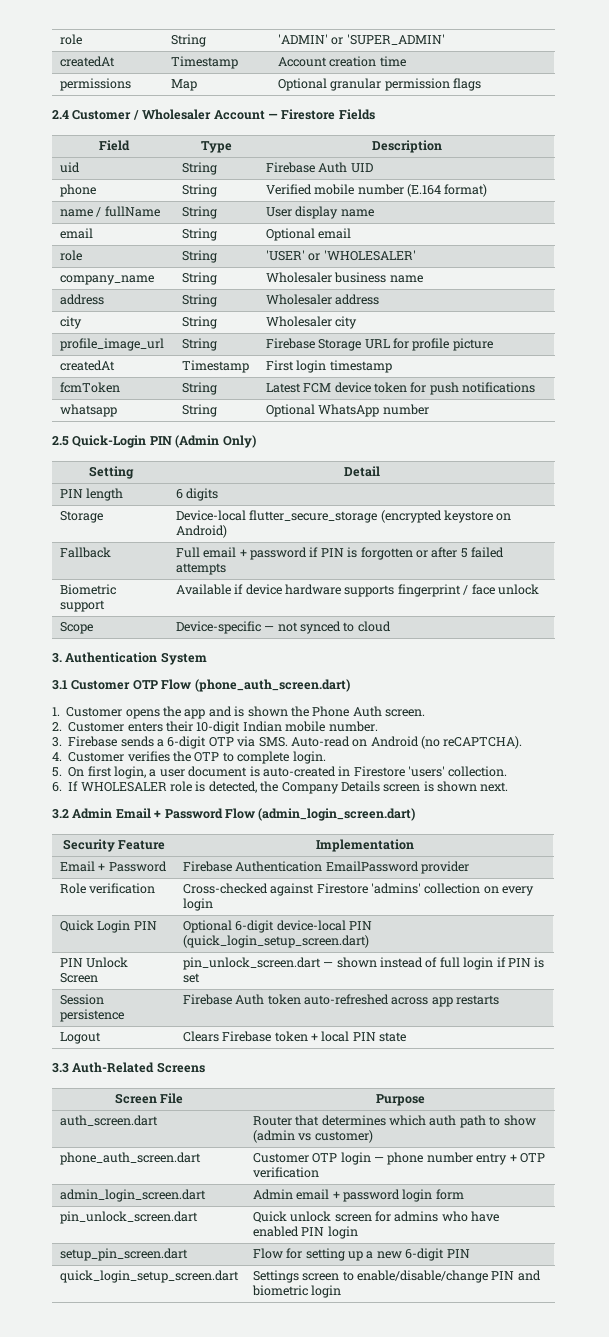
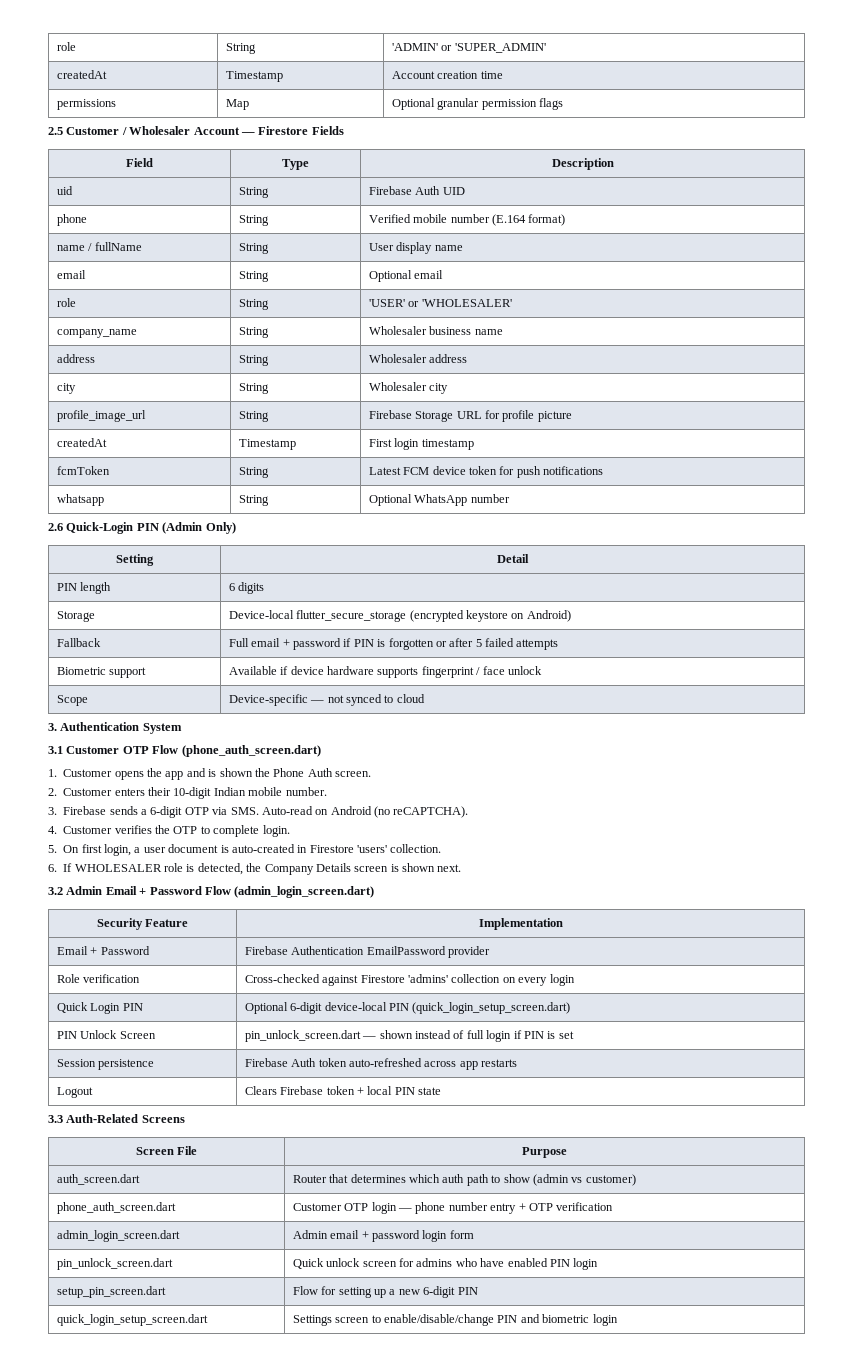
- 2.4 Customer / Wholesaler Account — Firestore Fields
+ 2.5 Customer / Wholesaler Account — Firestore Fields
- 2.5 Quick-Login PIN (Admin Only)
+ 2.6 Quick-Login PIN (Admin Only)

